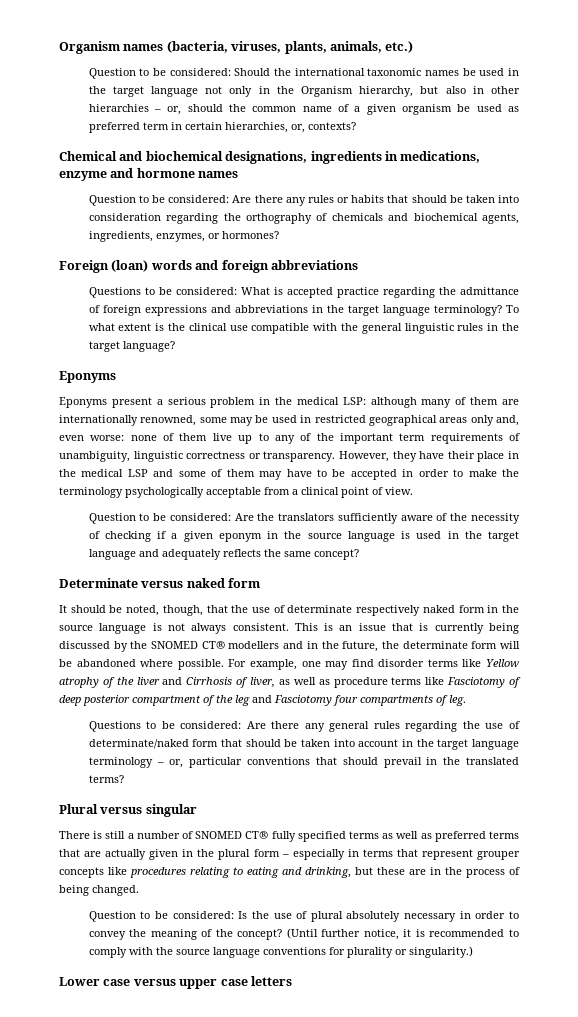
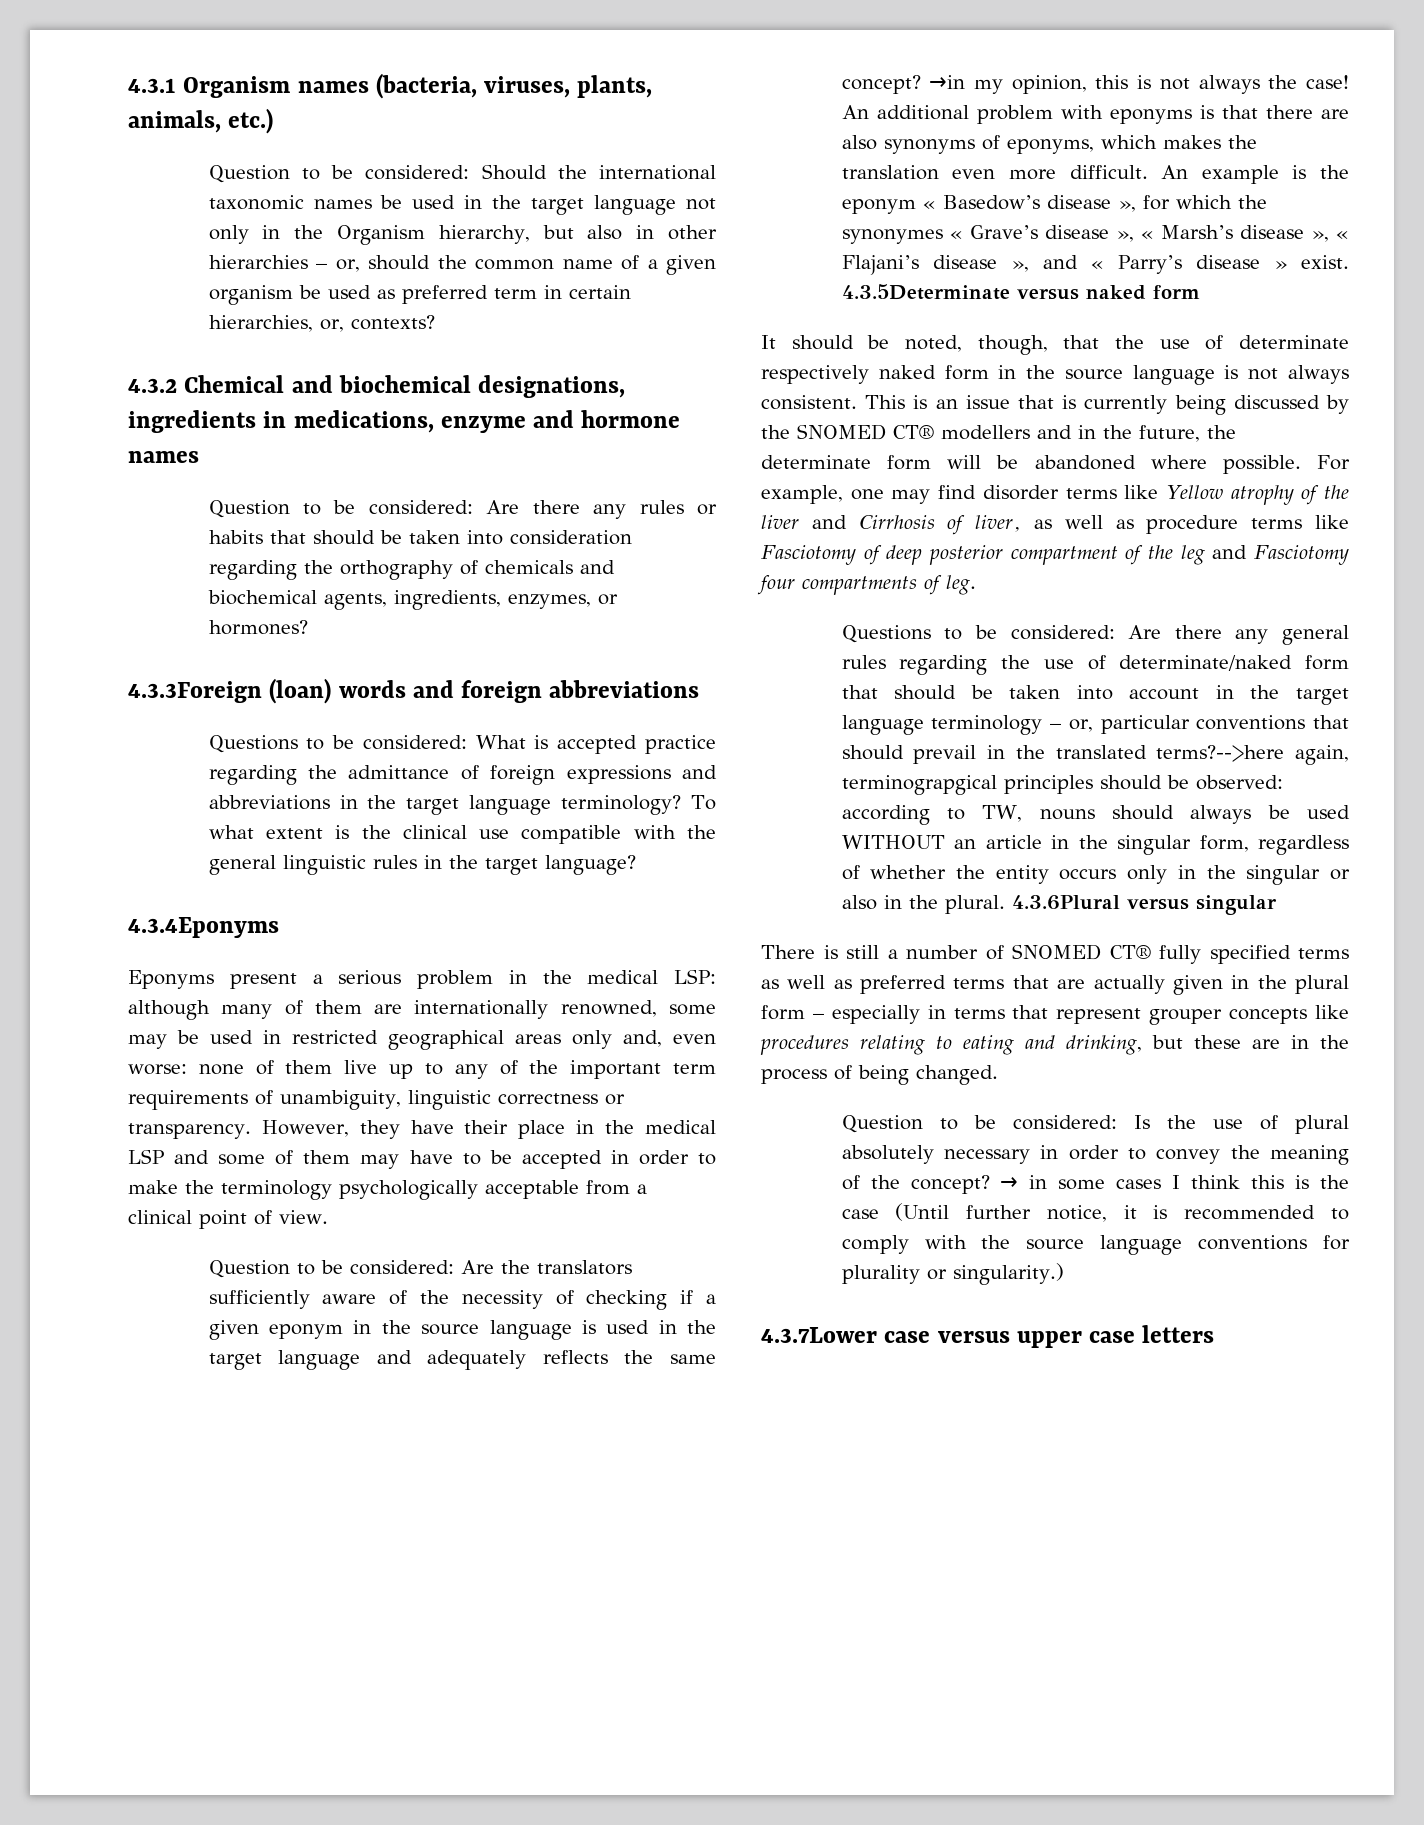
- Organism names (bacteria, viruses, plants, animals, etc.)
+ 4.3.1 Organism names (bacteria, viruses, plants, animals, etc.)
- Chemical and biochemical designations, ingredients in medications, enzyme and hormone names
+ 4.3.2 Chemical and biochemical designations, ingredients in medications, enzyme and hormone names
- Foreign (loan) words and foreign abbreviations
+ 4.3.3Foreign (loan) words and foreign abbreviations
  To what extent is the clinical use compatible with the general linguistic rules in the target language?
- Eponyms
+ 4.3.4Eponyms
- Question to be considered: Are the translators sufficiently aware of the necessity of checking if a given eponym in the source language is used in the target language and adequately reflects the same concept?
- Determinate versus naked form
+ Question to be considered: Are the translators sufficiently aware of the necessity of checking if a given eponym in the source language is used in the target language and adequately reflects the same concept? →in my opinion, this is not always the case! An additional problem with eponyms is that there are also synonyms of eponyms, which makes the translation even more difficult. An example is the eponym « Basedow’s disease », for which the synonymes « Grave’s disease », « Marsh’s disease », « Flajani’s disease », and « Parry’s disease » exist. 4.3.5Determinate versus naked form
- Questions to be considered: Are there any general rules regarding the use of determinate/naked form that should be taken into account in the target language terminology – or, particular conventions that should prevail in the translated terms?
- Plural versus singular
+ Questions to be considered: Are there any general rules regarding the use of determinate/naked form that should be taken into account in the target language terminology – or, particular conventions that should prevail in the translated terms?-->here again, terminograpgical principles should be observed: according to TW, nouns should always be used WITHOUT an article in the singular form, regardless of whether the entity occurs only in the singular or also in the plural. 4.3.6Plural versus singular
- (Until further notice, it is recommended to comply with the source language conventions for plurality or singularity.)
+ → in some cases I think this is the case (Until further notice, it is recommended to comply with the source language conventions for plurality or singularity.)
- Lower case versus upper case letters
+ 4.3.7Lower case versus upper case letters

